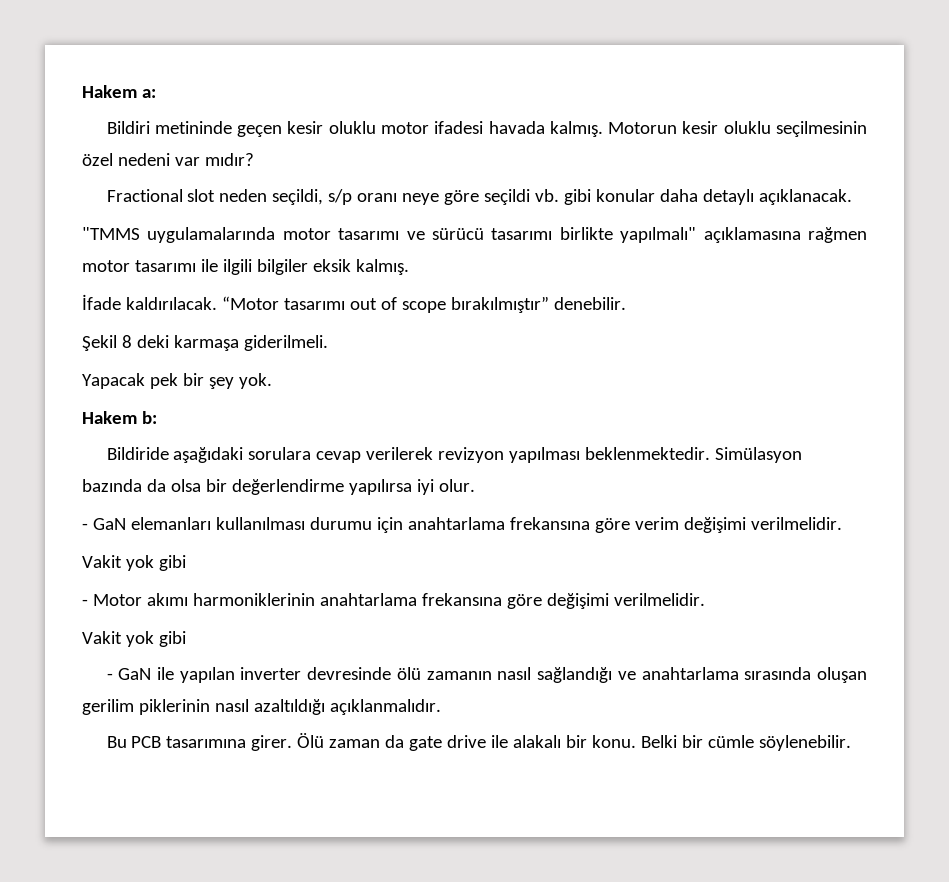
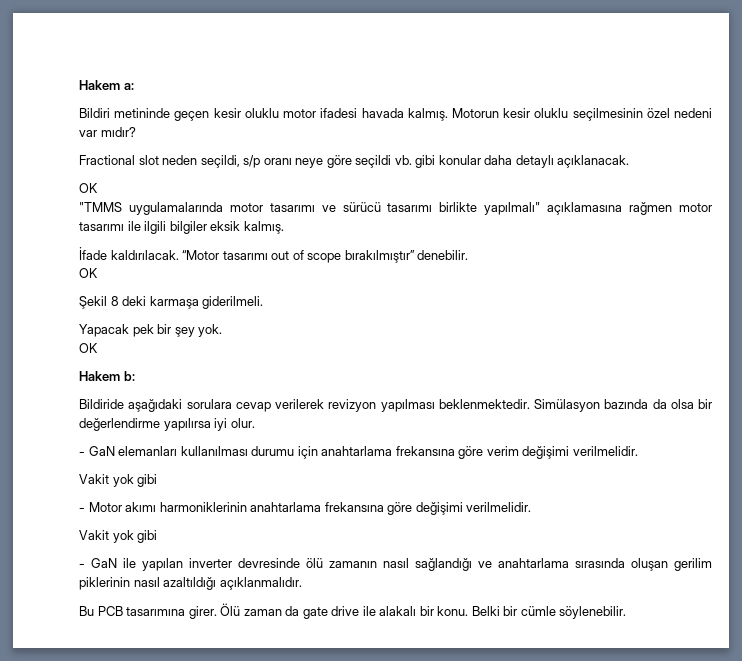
  Fractional slot neden seçildi, s/p oranı neye göre seçildi vb. gibi konular daha detaylı açıklanacak.
+ OK
  “Motor tasarımı out of scope bırakılmıştır” denebilir.
+ OK
  Yapacak pek bir şey yok.
+ OK

